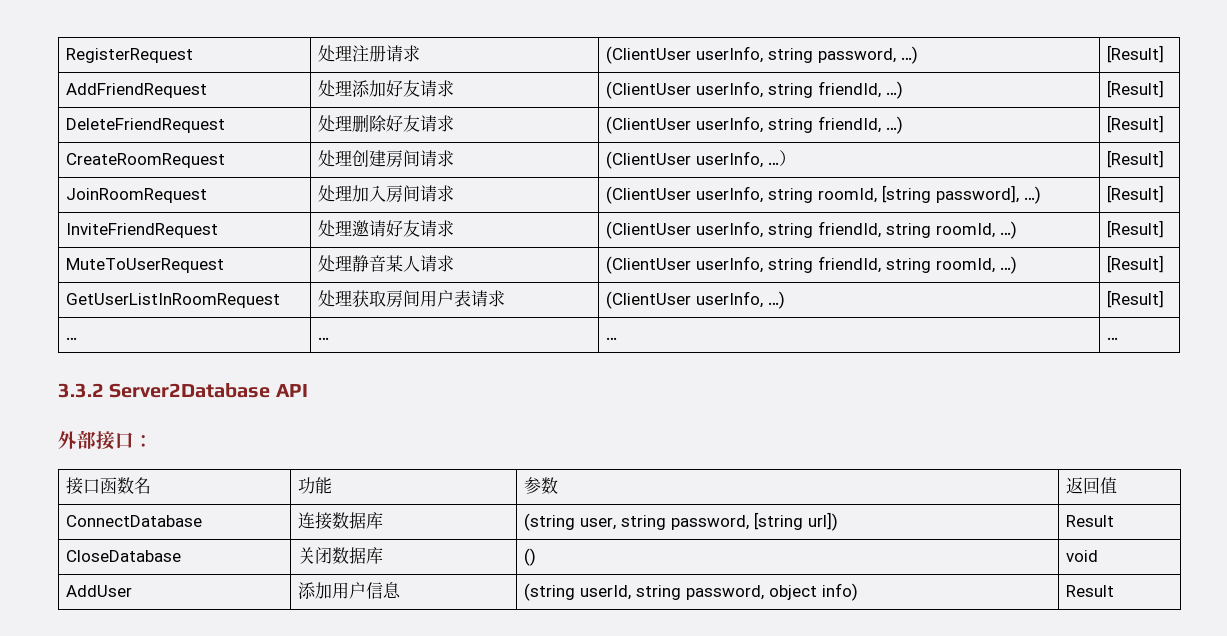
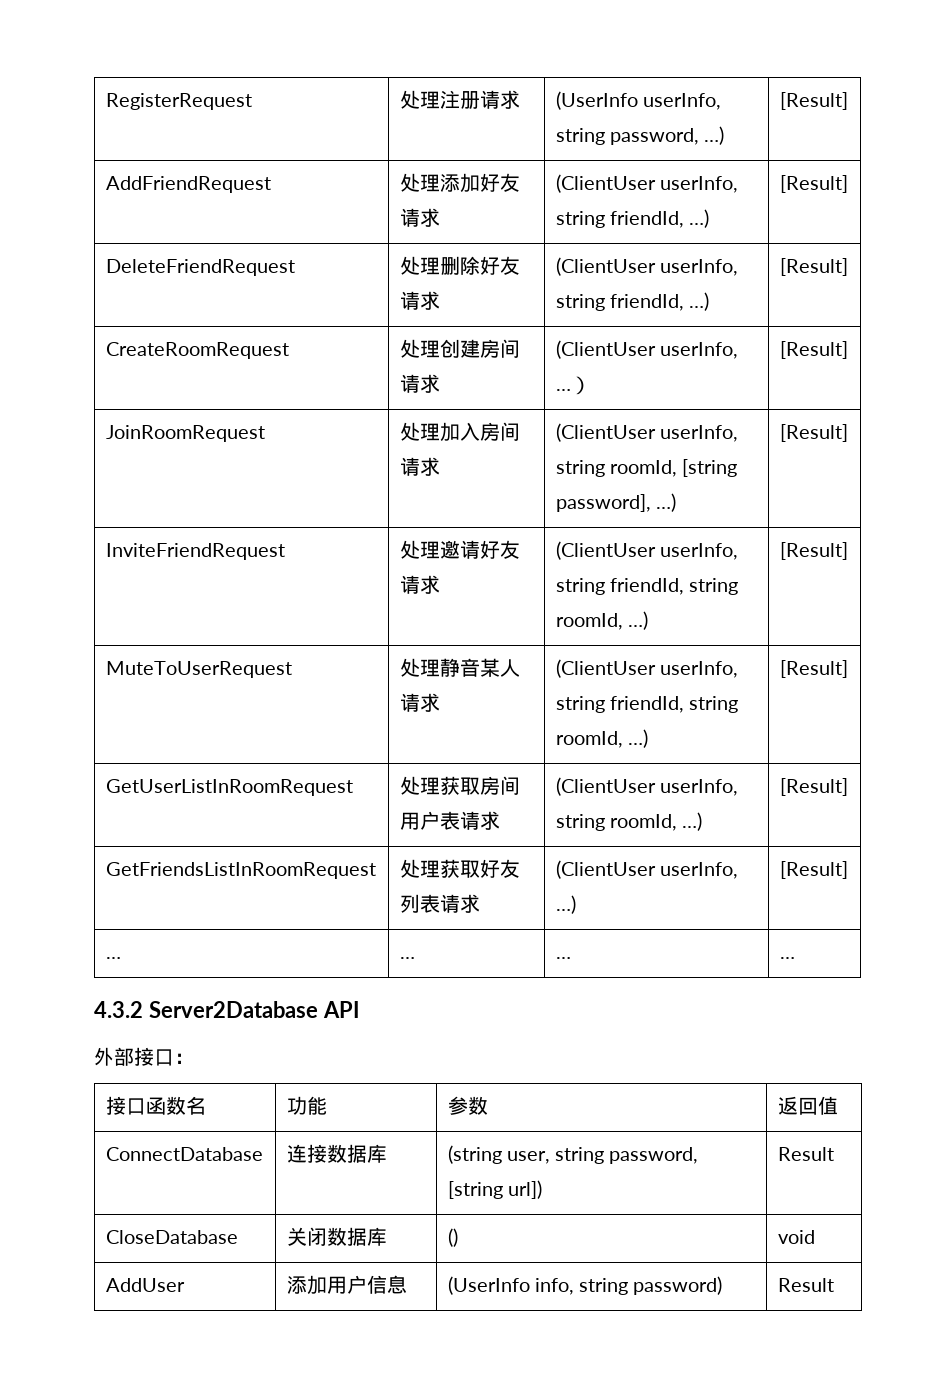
- RegisterRequest | 处理注册请求 | (ClientUser userInfo, string password, …) | [Result]
+ RegisterRequest | 处理注册请求 | (UserInfo userInfo, string password, …) | [Result]
- GetUserListInRoomRequest | 处理获取房间用户表请求 | (ClientUser userInfo, …) | [Result]
+ GetUserListInRoomRequest | 处理获取房间用户表请求 | (ClientUser userInfo, string roomId, …) | [Result]
+ GetFriendsListInRoomRequest | 处理获取好友列表请求 | (ClientUser userInfo, …) | [Result]
- 3.3.2 Server2Database API
+ 4.3.2 Server2Database API
- AddUser | 添加用户信息 | (string userId, string password, object info) | Result
+ AddUser | 添加用户信息 | (UserInfo info, string password) | Result

